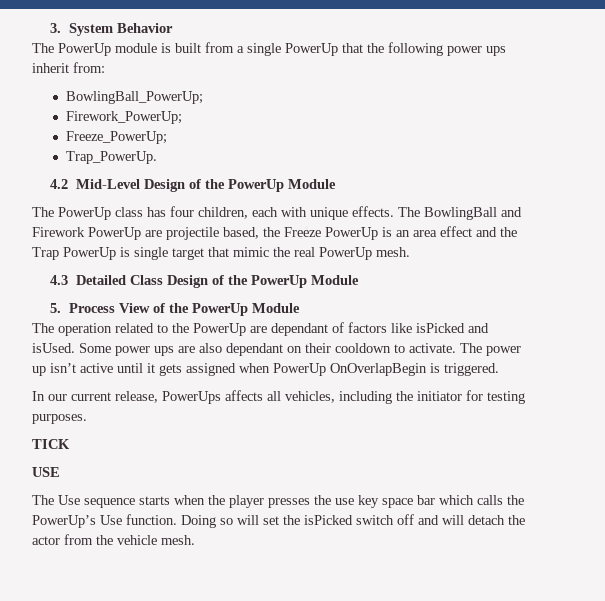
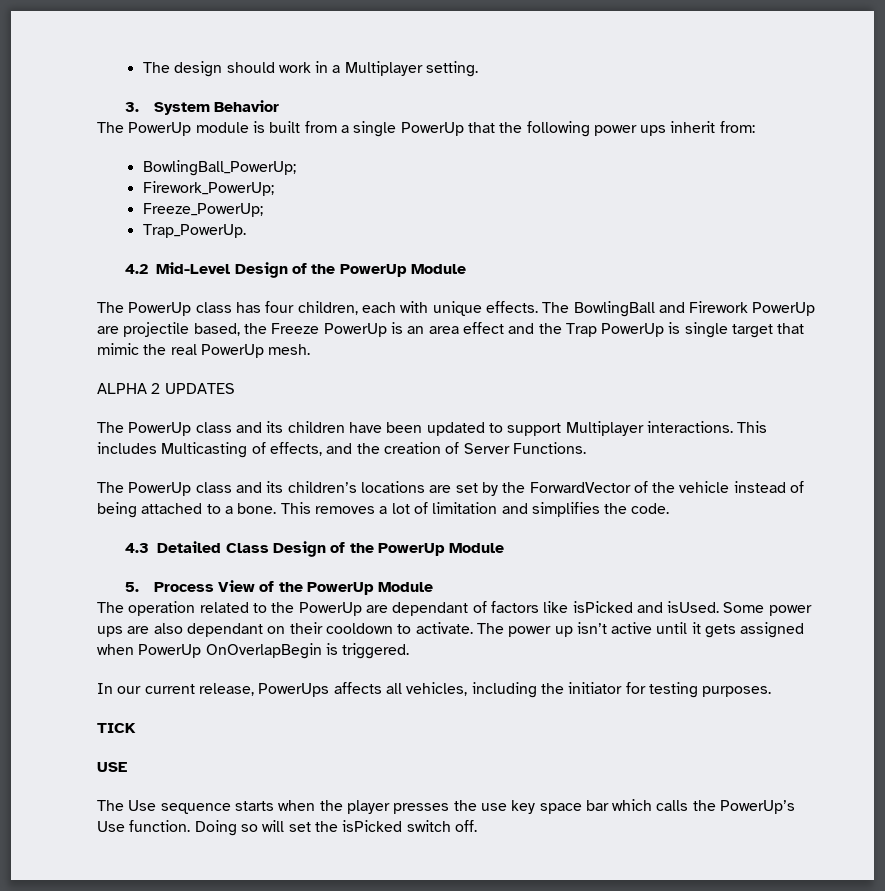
+ The design should work in a Multiplayer setting.
+ ALPHA 2 UPDATES
+ The PowerUp class and its children have been updated to support Multiplayer interactions. This includes Multicasting of effects, and the creation of Server Functions.
+ The PowerUp class and its children’s locations are set by the ForwardVector of the vehicle instead of being attached to a bone. This removes a lot of limitation and simplifies the code.
- Doing so will set the isPicked switch off and will detach the actor from the vehicle mesh.
+ Doing so will set the isPicked switch off.

